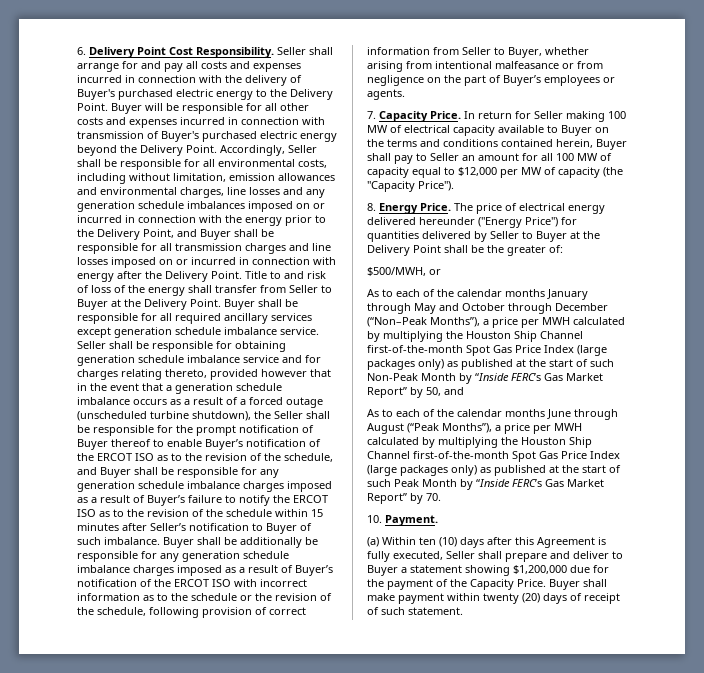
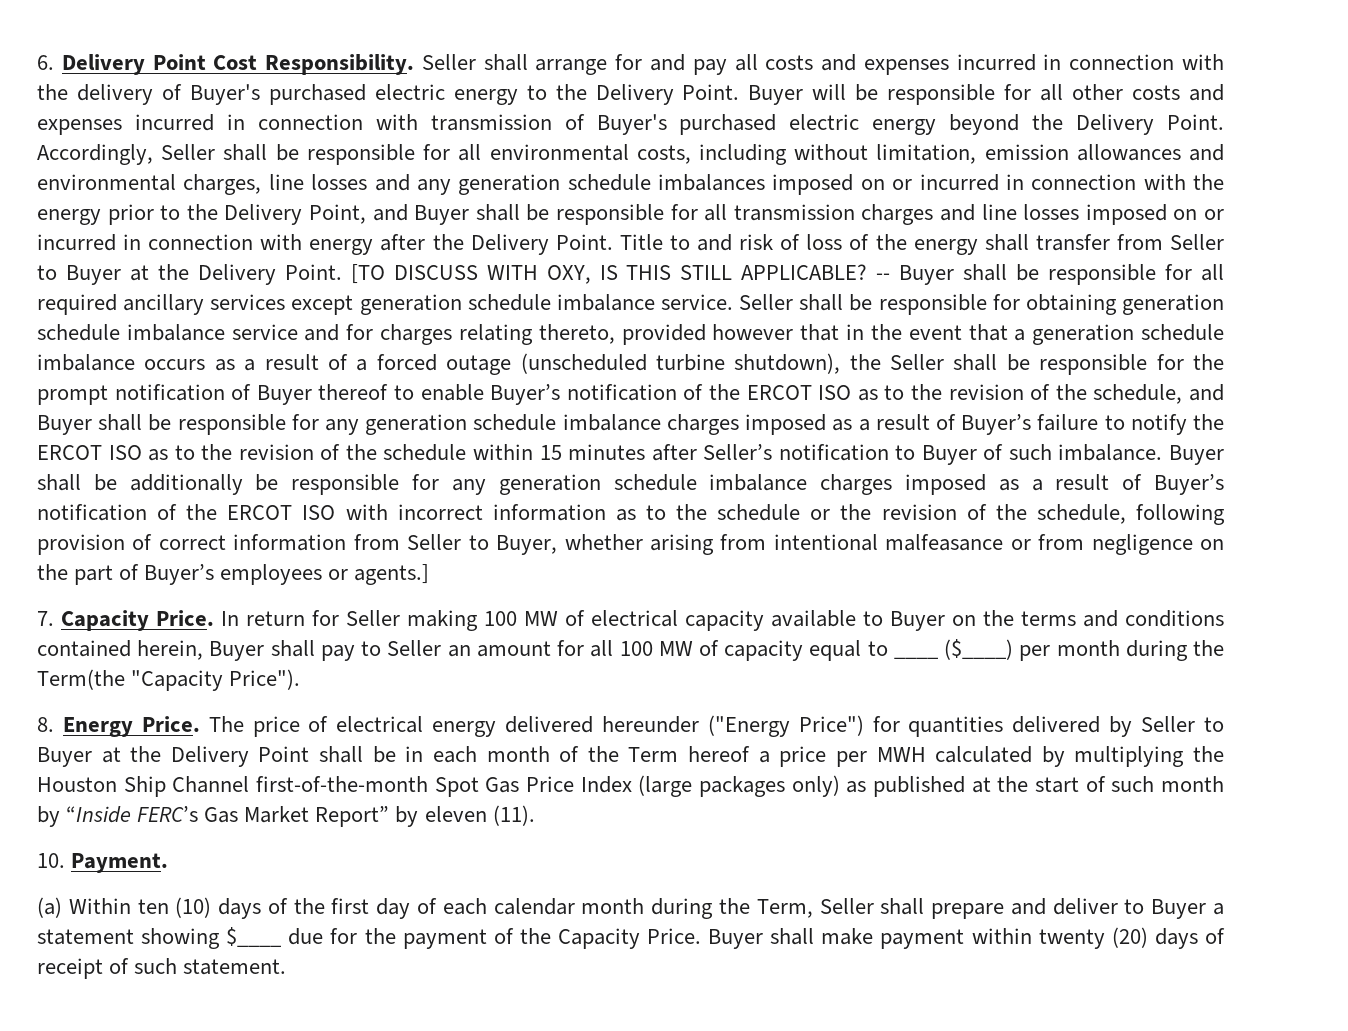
- Buyer shall be responsible for all required ancillary services except generation schedule imbalance service.
+ [TO DISCUSS WITH OXY, IS THIS STILL APPLICABLE? -- Buyer shall be responsible for all required ancillary services except generation schedule imbalance service.
- Buyer shall be additionally be responsible for any generation schedule imbalance charges imposed as a result of Buyer’s notification of the ERCOT ISO with incorrect information as to the schedule or the revision of the schedule, following provision of correct information from Seller to Buyer, whether arising from intentional malfeasance or from negligence on the part of Buyer’s employees or agents.
+ Buyer shall be additionally be responsible for any generation schedule imbalance charges imposed as a result of Buyer’s notification of the ERCOT ISO with incorrect information as to the schedule or the revision of the schedule, following provision of correct information from Seller to Buyer, whether arising from intentional malfeasance or from negligence on the part of Buyer’s employees or agents.]
- In return for Seller making 100 MW of electrical capacity available to Buyer on the terms and conditions contained herein, Buyer shall pay to Seller an amount for all 100 MW of capacity equal to $12,000 per MW of capacity (the "Capacity Price").
+ In return for Seller making 100 MW of electrical capacity available to Buyer on the terms and conditions contained herein, Buyer shall pay to Seller an amount for all 100 MW of capacity equal to ____ ($____) per month during the Term(the "Capacity Price").
- The price of electrical energy delivered hereunder ("Energy Price") for quantities delivered by Seller to Buyer at the Delivery Point shall be the greater of:
- $500/MWH, or
- As to each of the calendar months January through May and October through December (“Non–Peak Months”), a price per MWH calculated by multiplying the Houston Ship Channel first-of-the-month Spot Gas Price Index (large packages only) as published at the start of such Non-Peak Month by “Inside FERC’s Gas Market Report” by 50, and
- As to each of the calendar months June through August (“Peak Months”), a price per MWH calculated by multiplying the Houston Ship Channel first-of-the-month Spot Gas Price Index (large packages only) as published at the start of such Peak Month by “Inside FERC’s Gas Market Report” by 70.
+ The price of electrical energy delivered hereunder ("Energy Price") for quantities delivered by Seller to Buyer at the Delivery Point shall be in each month of the Term hereof a price per MWH calculated by multiplying the Houston Ship Channel first-of-the-month Spot Gas Price Index (large packages only) as published at the start of such month by “Inside FERC’s Gas Market Report” by eleven (11).
- (a) Within ten (10) days after this Agreement is fully executed, Seller shall prepare and deliver to Buyer a statement showing $1,200,000 due for the payment of the Capacity Price.
+ (a) Within ten (10) days of the first day of each calendar month during the Term, Seller shall prepare and deliver to Buyer a statement showing $____ due for the payment of the Capacity Price.

